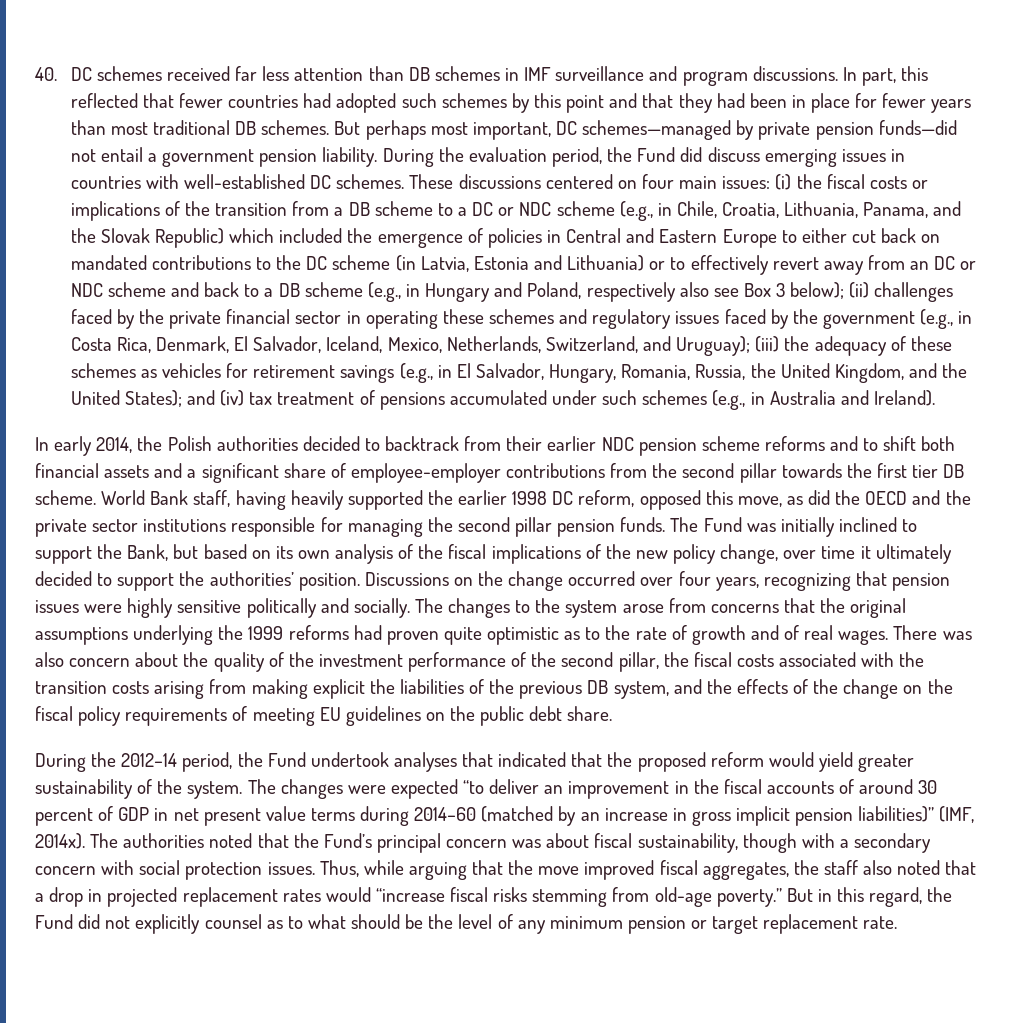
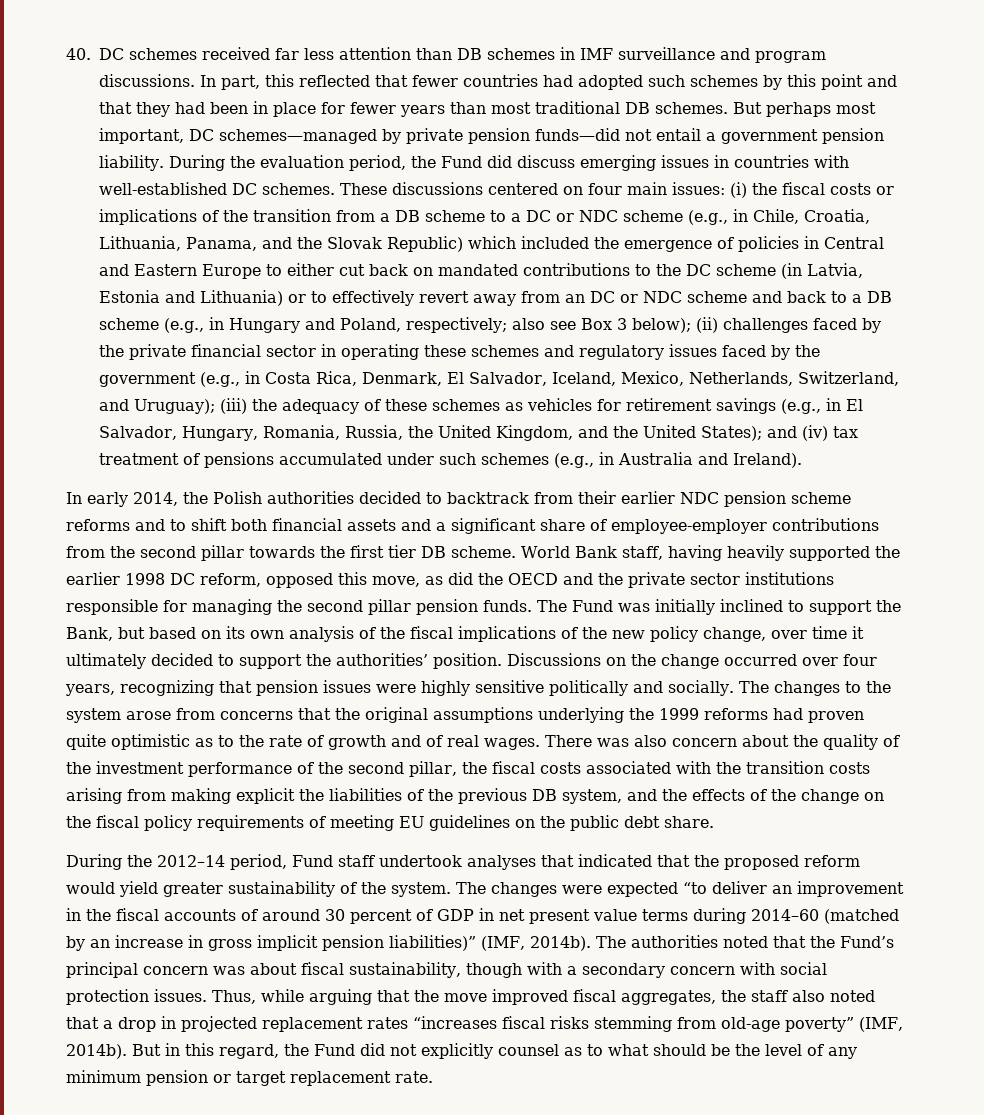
- (i) the fiscal costs or implications of the transition from a DB scheme to a DC or NDC scheme (e.g., in Chile, Croatia, Lithuania, Panama, and the Slovak Republic) which included the emergence of policies in Central and Eastern Europe to either cut back on mandated contributions to the DC scheme (in Latvia, Estonia and Lithuania) or to effectively revert away from an DC or NDC scheme and back to a DB scheme (e.g., in Hungary and Poland, respectively also see Box 3 below);
+ (i) the fiscal costs or implications of the transition from a DB scheme to a DC or NDC scheme (e.g., in Chile, Croatia, Lithuania, Panama, and the Slovak Republic) which included the emergence of policies in Central and Eastern Europe to either cut back on mandated contributions to the DC scheme (in Latvia, Estonia and Lithuania) or to effectively revert away from an DC or NDC scheme and back to a DB scheme (e.g., in Hungary and Poland, respectively; also see Box 3 below);
- During the 2012–14 period, the Fund undertook analyses that indicated that the proposed reform would yield greater sustainability of the system.
+ During the 2012–14 period, Fund staff undertook analyses that indicated that the proposed reform would yield greater sustainability of the system.
- The changes were expected “to deliver an improvement in the fiscal accounts of around 30 percent of GDP in net present value terms during 2014–60 (matched by an increase in gross implicit pension liabilities)” (IMF, 2014x).
+ The changes were expected “to deliver an improvement in the fiscal accounts of around 30 percent of GDP in net present value terms during 2014–60 (matched by an increase in gross implicit pension liabilities)” (IMF, 2014b).
- Thus, while arguing that the move improved fiscal aggregates, the staff also noted that a drop in projected replacement rates would “increase fiscal risks stemming from old-age poverty.”
+ Thus, while arguing that the move improved fiscal aggregates, the staff also noted that a drop in projected replacement rates “increases fiscal risks stemming from old-age poverty” (IMF, 2014b).

